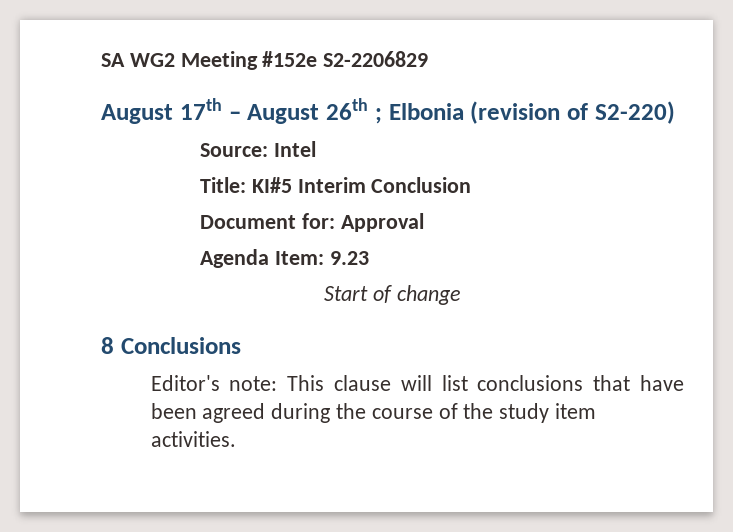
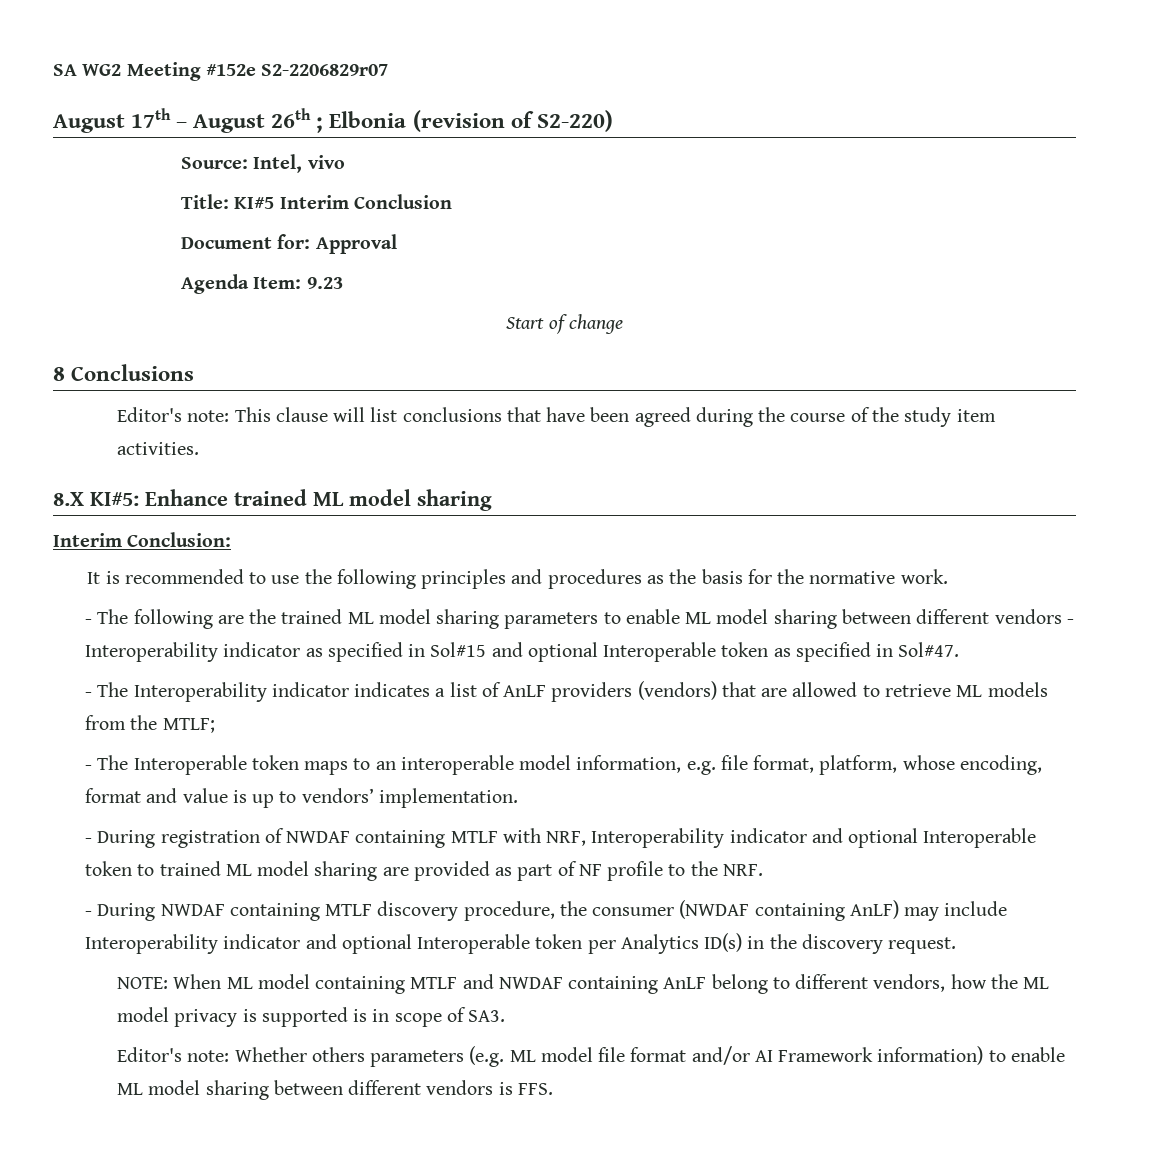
- SA WG2 Meeting #152e S2-2206829
+ SA WG2 Meeting #152e S2-2206829r07
- Source: Intel
+ Source: Intel, vivo
+ 8.X KI#5: Enhance trained ML model sharing
+ Interim Conclusion:
+ It is recommended to use the following principles and procedures as the basis for the normative work.
+ - The following are the trained ML model sharing parameters to enable ML model sharing between different vendors - Interoperability indicator as specified in Sol#15 and optional Interoperable token as specified in Sol#47.
+ - The Interoperability indicator indicates a list of AnLF providers (vendors) that are allowed to retrieve ML models from the MTLF;
+ - The Interoperable token maps to an interoperable model information, e.g. file format, platform, whose encoding, format and value is up to vendors’ implementation.
+ - During registration of NWDAF containing MTLF with NRF, Interoperability indicator and optional Interoperable token to trained ML model sharing are provided as part of NF profile to the NRF.
+ - During NWDAF containing MTLF discovery procedure, the consumer (NWDAF containing AnLF) may include Interoperability indicator and optional Interoperable token per Analytics ID(s) in the discovery request.
+ NOTE: When ML model containing MTLF and NWDAF containing AnLF belong to different vendors, how the ML model privacy is supported is in scope of SA3.
+ Editor's note: Whether others parameters (e.g. ML model file format and/or AI Framework information) to enable ML model sharing between different vendors is FFS.

